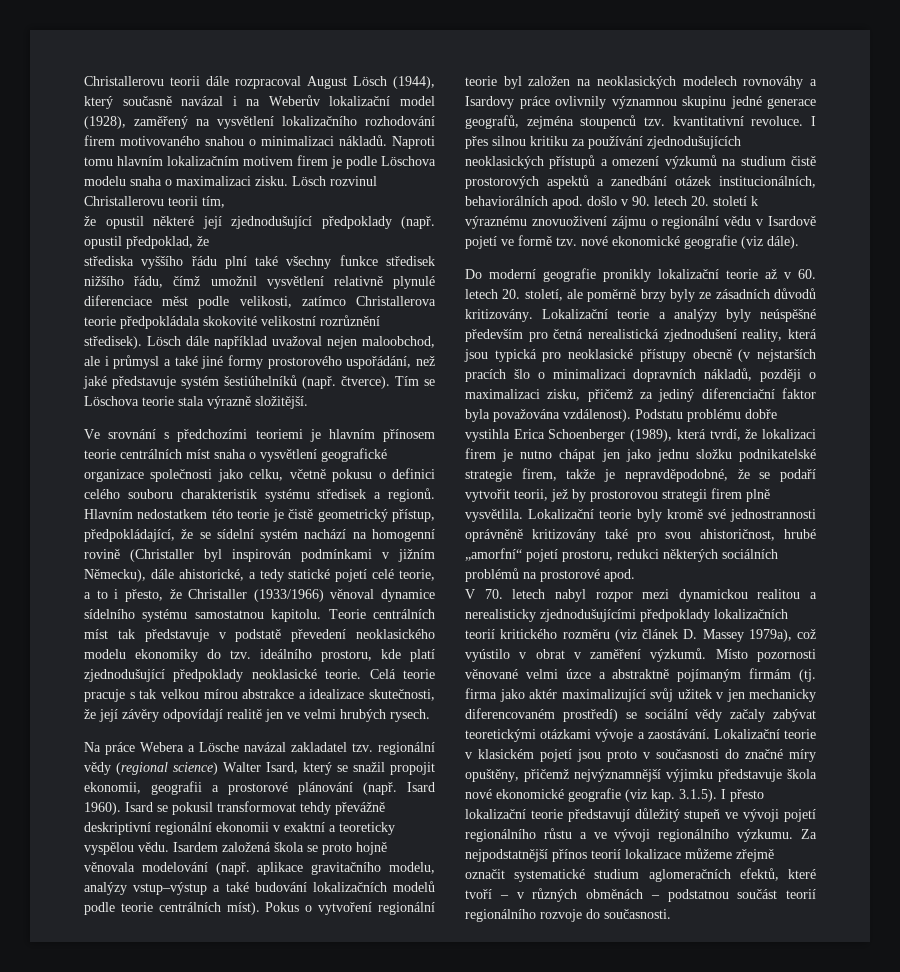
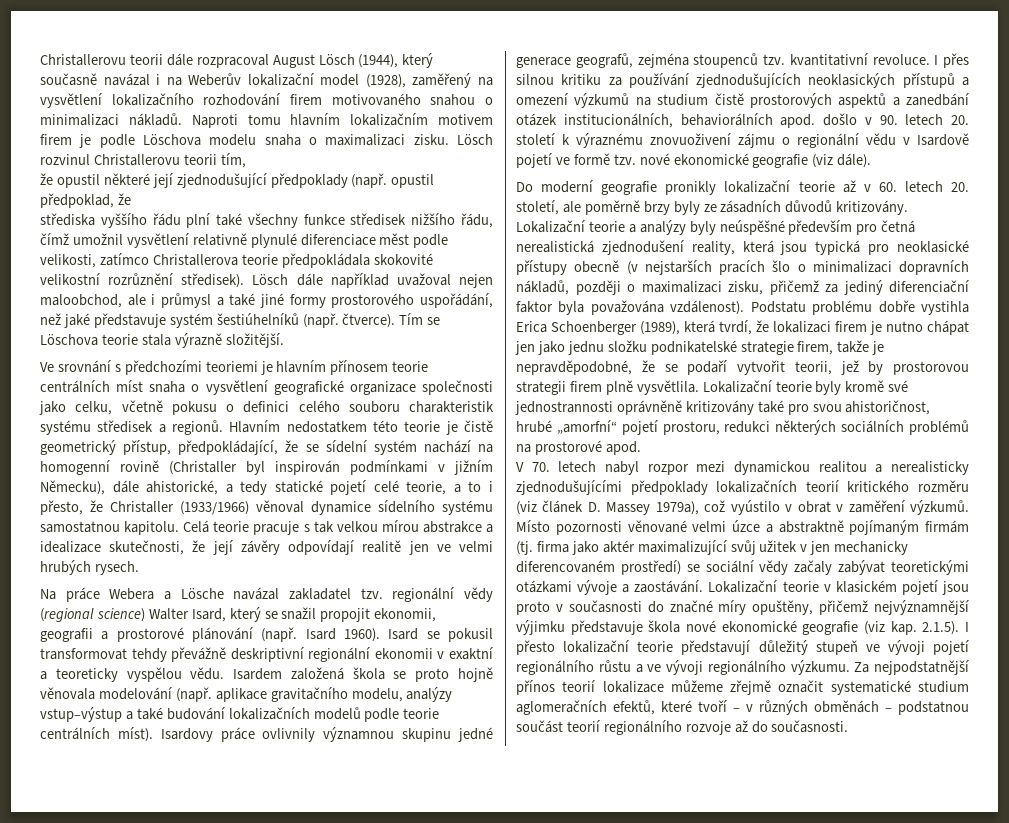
- Teorie centrálních míst tak představuje v podstatě převedení neoklasického modelu ekonomiky do tzv. ideálního prostoru, kde platí zjednodušující předpoklady neoklasické teorie.
- Pokus o vytvoření regionální teorie byl založen na neoklasických modelech rovnováhy a Isardovy práce ovlivnily významnou skupinu jedné generace geografů, zejména stoupenců tzv. kvantitativní revoluce.
+ Isardovy práce ovlivnily významnou skupinu jedné generace geografů, zejména stoupenců tzv. kvantitativní revoluce.
- Lokalizační teorie v klasickém pojetí jsou proto v současnosti do značné míry opuštěny, přičemž nejvýznamnější výjimku představuje škola nové ekonomické geografie (viz kap. 3.1.5). I přesto lokalizační teorie představují důležitý stupeň ve vývoji pojetí regionálního růstu a ve vývoji regionálního výzkumu.
+ Lokalizační teorie v klasickém pojetí jsou proto v současnosti do značné míry opuštěny, přičemž nejvýznamnější výjimku představuje škola nové ekonomické geografie (viz kap. 2.1.5). I přesto lokalizační teorie představují důležitý stupeň ve vývoji pojetí regionálního růstu a ve vývoji regionálního výzkumu.
- Za nejpodstatnější přínos teorií lokalizace můžeme zřejmě označit systematické studium aglomeračních efektů, které tvoří – v různých obměnách – podstatnou součást teorií regionálního rozvoje do současnosti.
+ Za nejpodstatnější přínos teorií lokalizace můžeme zřejmě označit systematické studium aglomeračních efektů, které tvoří – v různých obměnách – podstatnou součást teorií regionálního rozvoje až do současnosti.

